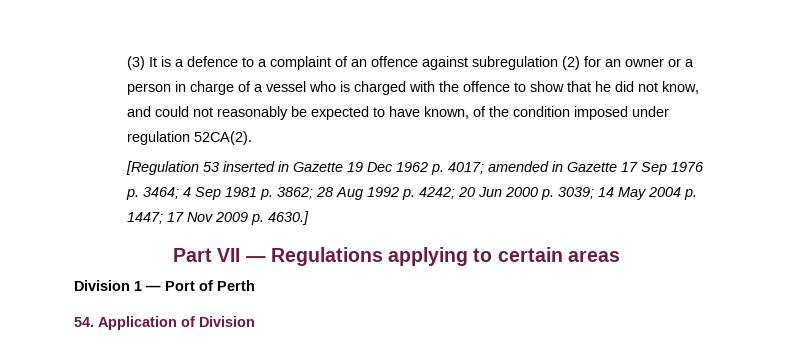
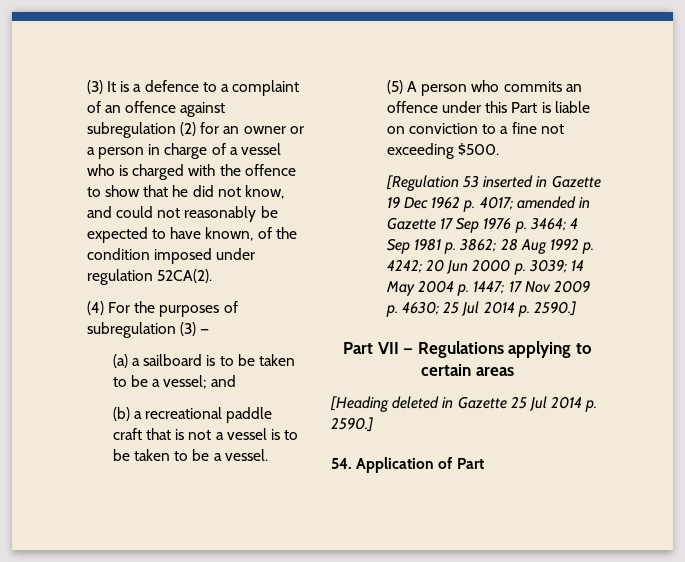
+ (4) For the purposes of subregulation (3) —
+ (a) a sailboard is to be taken to be a vessel; and
+ (b) a recreational paddle craft that is not a vessel is to be taken to be a vessel.
+ (5) A person who commits an offence under this Part is liable on conviction to a fine not exceeding $500.
- [Regulation 53 inserted in Gazette 19 Dec 1962 p. 4017; amended in Gazette 17 Sep 1976 p. 3464; 4 Sep 1981 p. 3862; 28 Aug 1992 p. 4242; 20 Jun 2000 p. 3039; 14 May 2004 p. 1447; 17 Nov 2009 p. 4630.]
+ [Regulation 53 inserted in Gazette 19 Dec 1962 p. 4017; amended in Gazette 17 Sep 1976 p. 3464; 4 Sep 1981 p. 3862; 28 Aug 1992 p. 4242; 20 Jun 2000 p. 3039; 14 May 2004 p. 1447; 17 Nov 2009 p. 4630; 25 Jul 2014 p. 2590.]
- Division 1 — Port of Perth
+ [Heading deleted in Gazette 25 Jul 2014 p. 2590.]
- 54. Application of Division
+ 54. Application of Part

